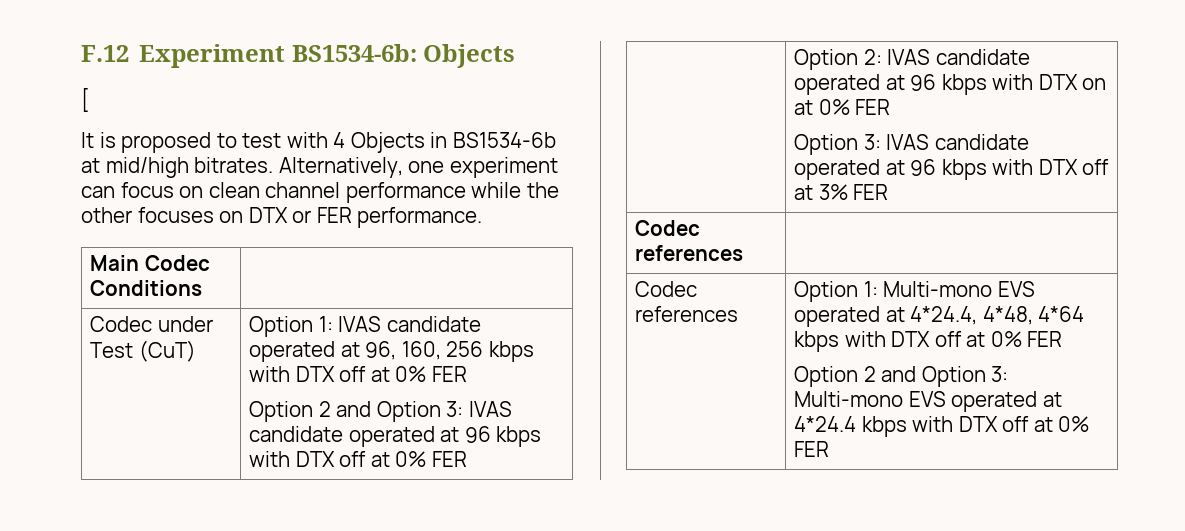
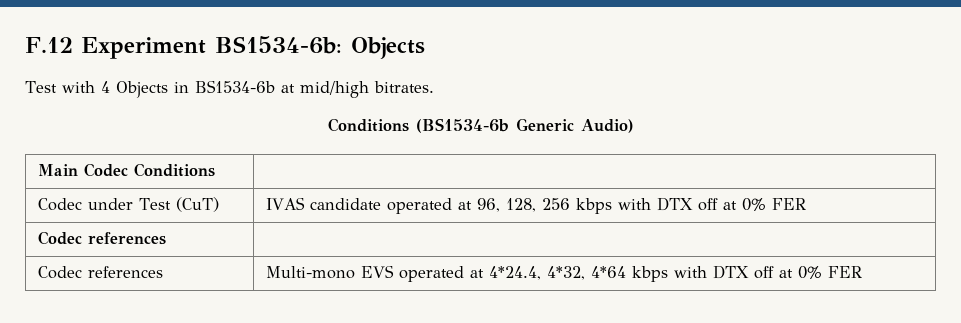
- [
- It is proposed to test with 4 Objects in BS1534-6b at mid/high bitrates. Alternatively, one experiment can focus on clean channel performance while the other focuses on DTX or FER performance.
+ Test with 4 Objects in BS1534-6b at mid/high bitrates.
+ Conditions (BS1534-6b Generic Audio)
- Codec under Test (CuT) | Option 1: IVAS candidate operated at 96, 160, 256 kbps with DTX off at 0% FER
- Option 2 and Option 3: IVAS candidate operated at 96 kbps with DTX off at 0% FER
- | Option 2: IVAS candidate operated at 96 kbps with DTX on at 0% FER
- Option 3: IVAS candidate operated at 96 kbps with DTX off at 3% FER
+ Codec under Test (CuT) | IVAS candidate operated at 96, 128, 256 kbps with DTX off at 0% FER
- Codec references | Option 1: Multi-mono EVS operated at 4*24.4, 4*48, 4*64 kbps with DTX off at 0% FER
- Option 2 and Option 3: Multi-mono EVS operated at 4*24.4 kbps with DTX off at 0% FER
+ Codec references | Multi-mono EVS operated at 4*24.4, 4*32, 4*64 kbps with DTX off at 0% FER

